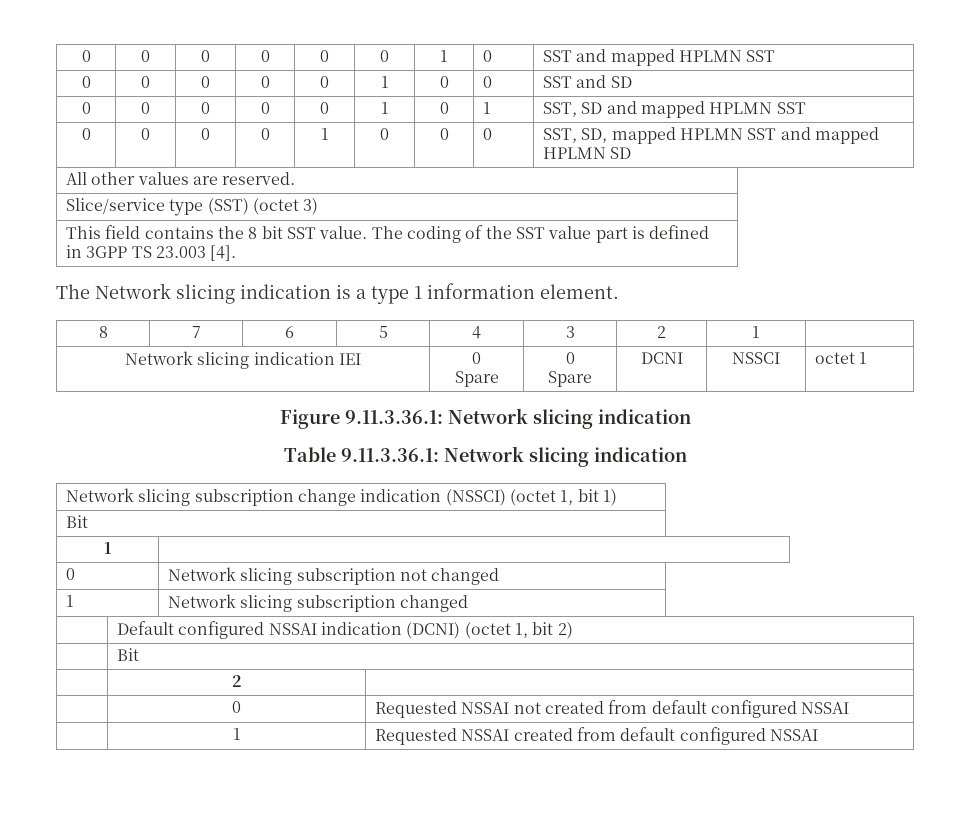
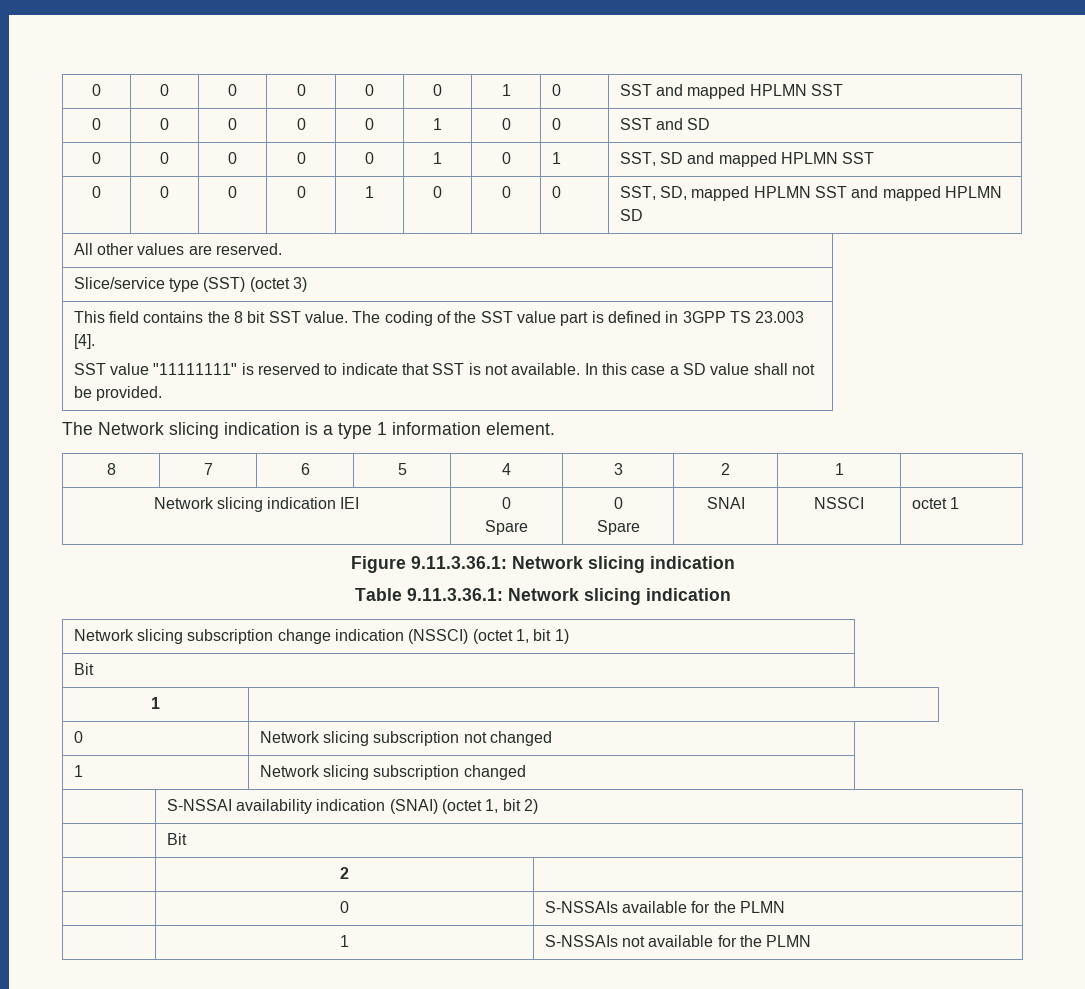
+ SST value "11111111" is reserved to indicate that SST is not available. In this case a SD value shall not be provided.
  Network slicing indication IEI | 0
  Spare | 0
- Spare | DCNI | NSSCI | octet 1
+ Spare | SNAI | NSSCI | octet 1
- | Default configured NSSAI indication (DCNI) (octet 1, bit 2)
+ | S-NSSAI availability indication (SNAI) (octet 1, bit 2)
- | 0 | Requested NSSAI not created from default configured NSSAI
- | 1 | Requested NSSAI created from default configured NSSAI
+ | 0 | S-NSSAIs available for the PLMN
+ | 1 | S-NSSAIs not available for the PLMN

